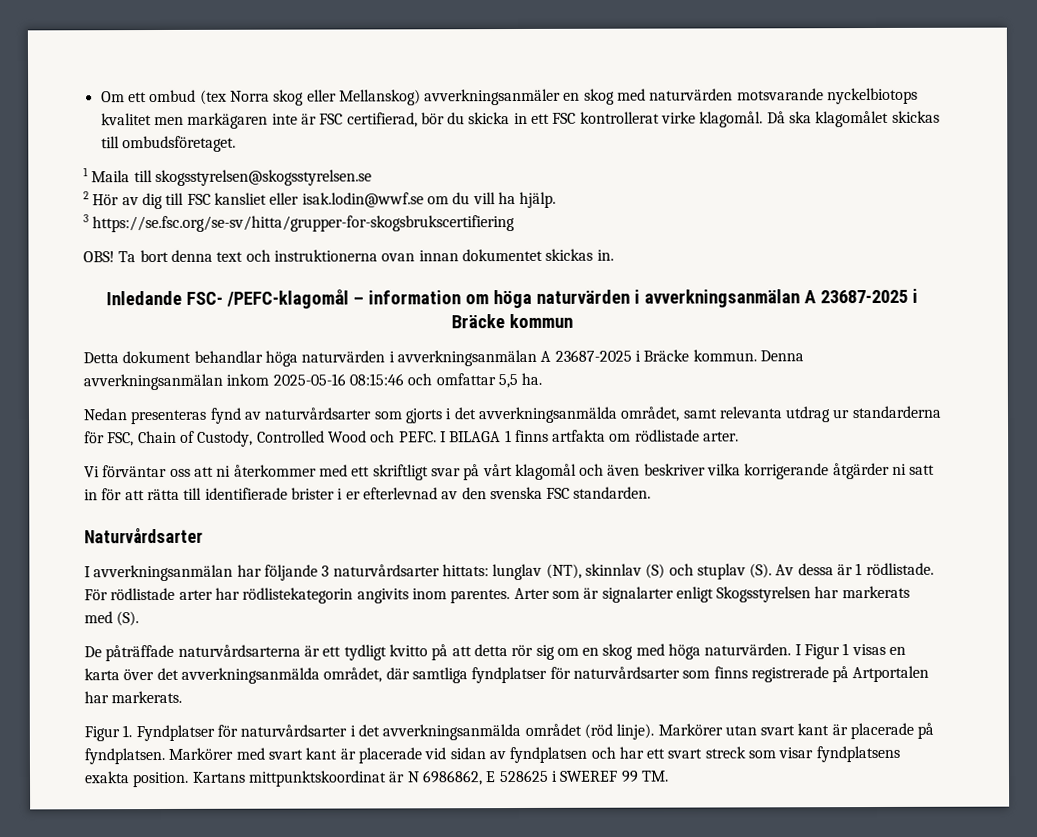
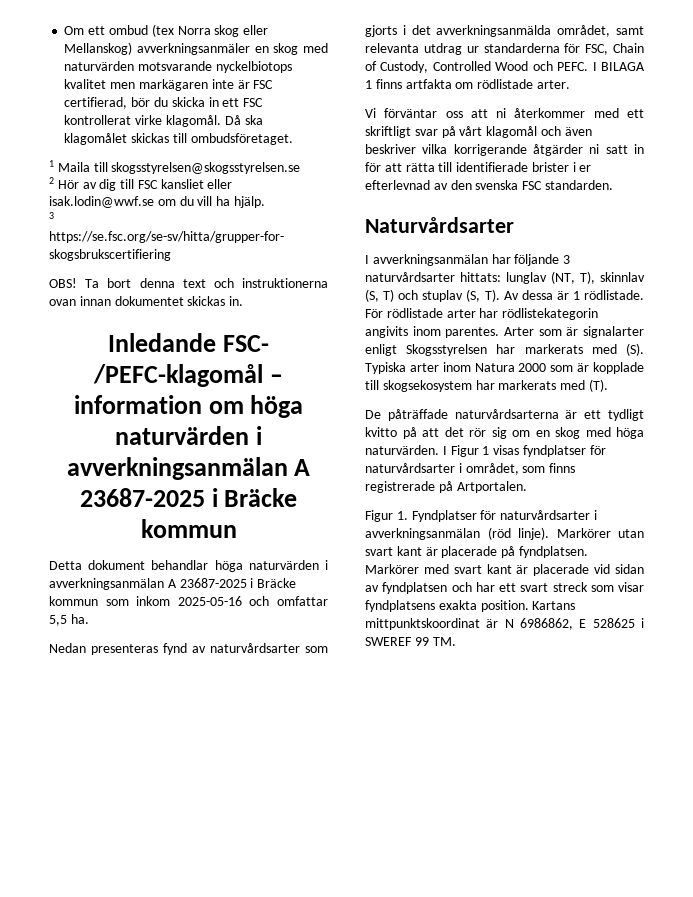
- Detta dokument behandlar höga naturvärden i avverkningsanmälan A 23687-2025 i Bräcke kommun. Denna avverkningsanmälan inkom 2025-05-16 08:15:46 och omfattar 5,5 ha.
+ Detta dokument behandlar höga naturvärden i avverkningsanmälan A 23687-2025 i Bräcke kommun som inkom 2025-05-16 och omfattar 5,5 ha.
- I avverkningsanmälan har följande 3 naturvårdsarter hittats: lunglav (NT), skinnlav (S) och stuplav (S). Av dessa är 1 rödlistade.
+ I avverkningsanmälan har följande 3 naturvårdsarter hittats: lunglav (NT, T), skinnlav (S, T) och stuplav (S, T). Av dessa är 1 rödlistade.
- Arter som är signalarter enligt Skogsstyrelsen har markerats med (S).
+ Arter som är signalarter enligt Skogsstyrelsen har markerats med (S). Typiska arter inom Natura 2000 som är kopplade till skogsekosystem har markerats med (T).
- De påträffade naturvårdsarterna är ett tydligt kvitto på att detta rör sig om en skog med höga naturvärden.
+ De påträffade naturvårdsarterna är ett tydligt kvitto på att det rör sig om en skog med höga naturvärden.
- I Figur 1 visas en karta över det avverkningsanmälda området, där samtliga fyndplatser för naturvårdsarter som finns registrerade på Artportalen har markerats.
+ I Figur 1 visas fyndplatser för naturvårdsarter i området, som finns registrerade på Artportalen.
- Figur 1. Fyndplatser för naturvårdsarter i det avverkningsanmälda området (röd linje).
+ Figur 1. Fyndplatser för naturvårdsarter i avverkningsanmälan (röd linje).

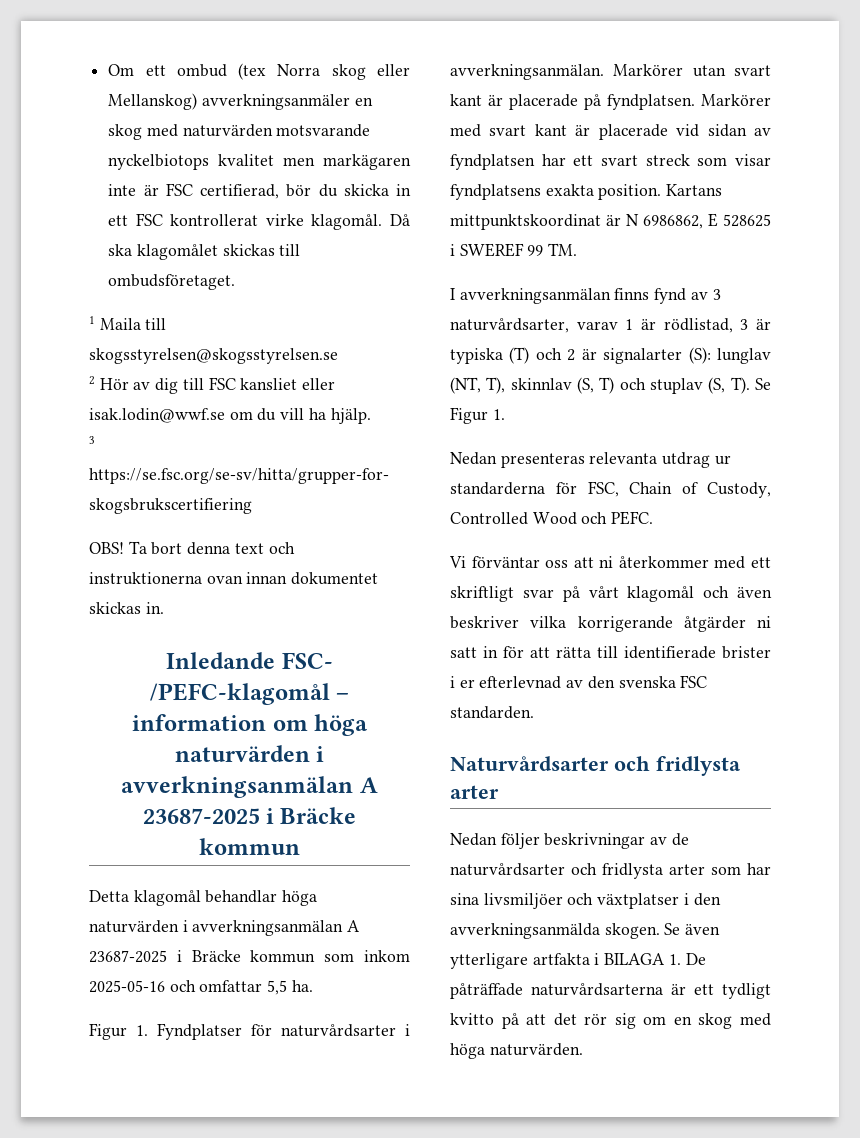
- Detta dokument behandlar höga naturvärden i avverkningsanmälan A 23687-2025 i Bräcke kommun som inkom 2025-05-16 och omfattar 5,5 ha.
+ Detta klagomål behandlar höga naturvärden i avverkningsanmälan A 23687-2025 i Bräcke kommun som inkom 2025-05-16 och omfattar 5,5 ha.
- Nedan presenteras fynd av naturvårdsarter som gjorts i det avverkningsanmälda området, samt relevanta utdrag ur standarderna för FSC, Chain of Custody, Controlled Wood och PEFC. I BILAGA 1 finns artfakta om rödlistade arter.
+ Figur 1. Fyndplatser för naturvårdsarter i avverkningsanmälan. Markörer utan svart kant är placerade på fyndplatsen. Markörer med svart kant är placerade vid sidan av fyndplatsen har ett svart streck som visar fyndplatsens exakta position. Kartans mittpunktskoordinat är N 6986862, E 528625 i SWEREF 99 TM.
+ I avverkningsanmälan finns fynd av 3 naturvårdsarter, varav 1 är rödlistad, 3 är typiska (T) och 2 är signalarter (S): lunglav (NT, T), skinnlav (S, T) och stuplav (S, T). Se Figur 1.
+ Nedan presenteras relevanta utdrag ur standarderna för FSC, Chain of Custody, Controlled Wood och PEFC.
- Naturvårdsarter
- I avverkningsanmälan har följande 3 naturvårdsarter hittats: lunglav (NT, T), skinnlav (S, T) och stuplav (S, T). Av dessa är 1 rödlistade. För rödlistade arter har rödlistekategorin angivits inom parentes. Arter som är signalarter enligt Skogsstyrelsen har markerats med (S). Typiska arter inom Natura 2000 som är kopplade till skogsekosystem har markerats med (T).
- De påträffade naturvårdsarterna är ett tydligt kvitto på att det rör sig om en skog med höga naturvärden. I Figur 1 visas fyndplatser för naturvårdsarter i området, som finns registrerade på Artportalen.
- Figur 1. Fyndplatser för naturvårdsarter i avverkningsanmälan (röd linje). Markörer utan svart kant är placerade på fyndplatsen. Markörer med svart kant är placerade vid sidan av fyndplatsen och har ett svart streck som visar fyndplatsens exakta position. Kartans mittpunktskoordinat är N 6986862, E 528625 i SWEREF 99 TM.
+ Naturvårdsarter och fridlysta arter
+ Nedan följer beskrivningar av de naturvårdsarter och fridlysta arter som har sina livsmiljöer och växtplatser i den avverkningsanmälda skogen. Se även ytterligare artfakta i BILAGA 1. De påträffade naturvårdsarterna är ett tydligt kvitto på att det rör sig om en skog med höga naturvärden.

